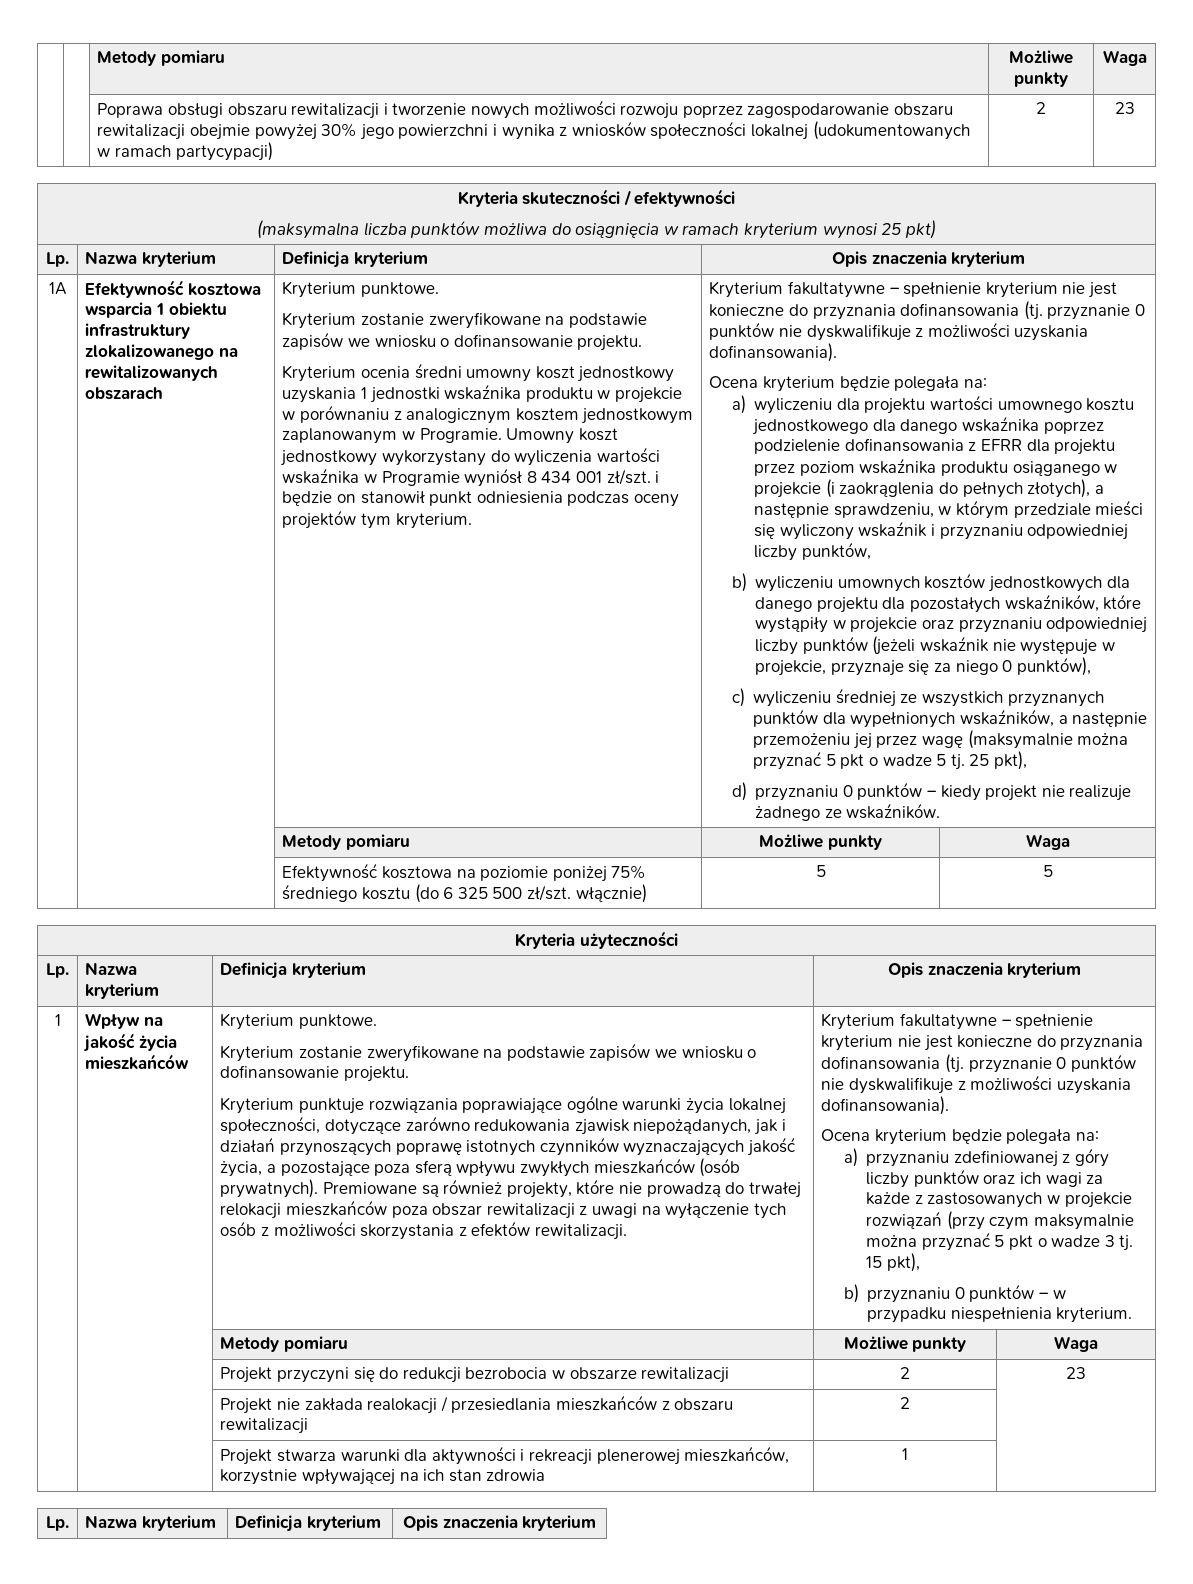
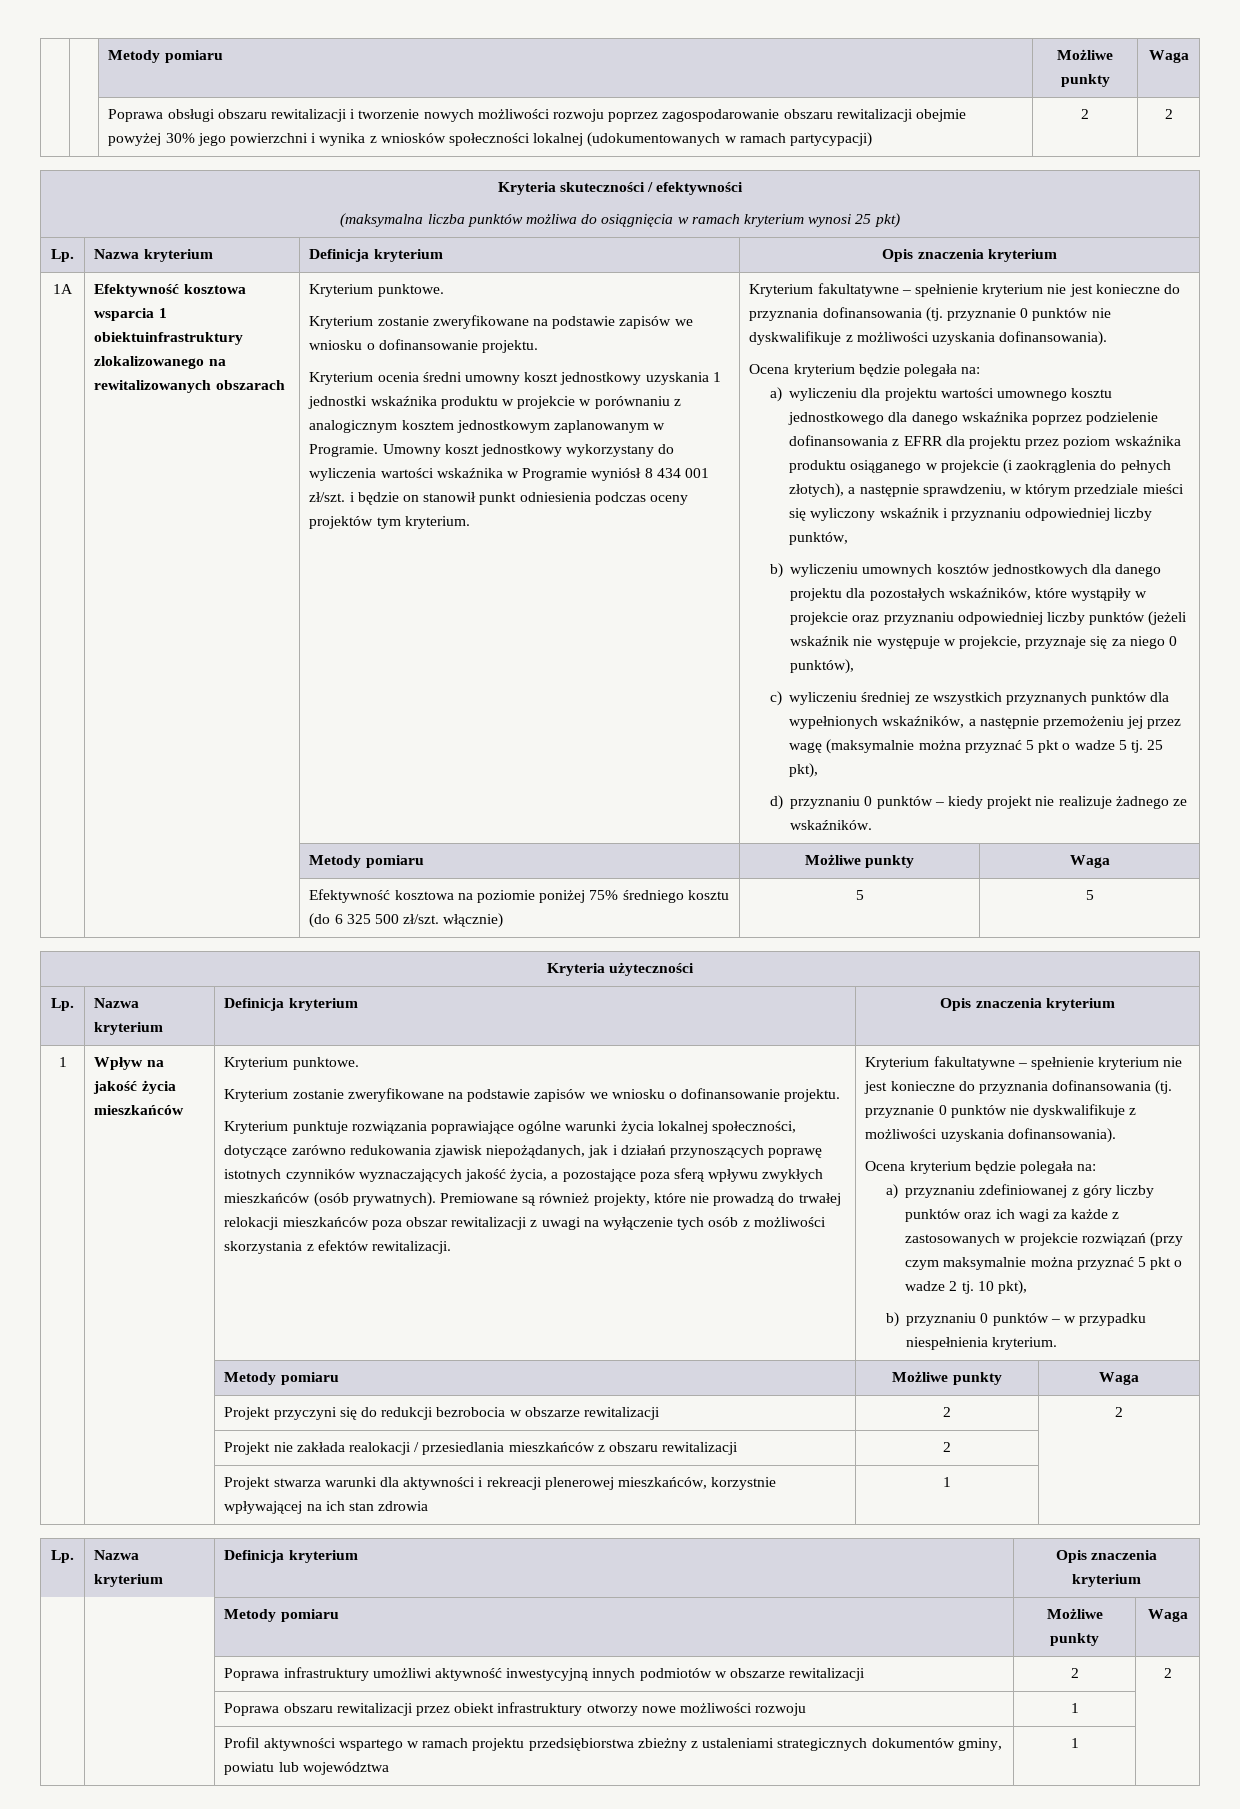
- | | Poprawa obsługi obszaru rewitalizacji i tworzenie nowych możliwości rozwoju poprzez zagospodarowanie obszaru rewitalizacji obejmie powyżej 30% jego powierzchni i wynika z wniosków społeczności lokalnej (udokumentowanych w ramach partycypacji) | 2 | 23
+ | | Poprawa obsługi obszaru rewitalizacji i tworzenie nowych możliwości rozwoju poprzez zagospodarowanie obszaru rewitalizacji obejmie powyżej 30% jego powierzchni i wynika z wniosków społeczności lokalnej (udokumentowanych w ramach partycypacji) | 2 | 2
- Efektywność kosztowa wsparcia 1 obiektu infrastruktury zlokalizowanego na rewitalizowanych obszarach
+ Efektywność kosztowa wsparcia 1 obiektuinfrastruktury zlokalizowanego na rewitalizowanych obszarach
- a) przyznaniu zdefiniowanej z góry liczby punktów oraz ich wagi za każde z zastosowanych w projekcie rozwiązań (przy czym maksymalnie można przyznać 5 pkt o wadze 3 tj. 15 pkt),
+ a) przyznaniu zdefiniowanej z góry liczby punktów oraz ich wagi za każde z zastosowanych w projekcie rozwiązań (przy czym maksymalnie można przyznać 5 pkt o wadze 2 tj. 10 pkt),
- | | Projekt przyczyni się do redukcji bezrobocia w obszarze rewitalizacji | 2 | 23
+ | | Projekt przyczyni się do redukcji bezrobocia w obszarze rewitalizacji | 2 | 2
  | | Projekt stwarza warunki dla aktywności i rekreacji plenerowej mieszkańców, korzystnie wpływającej na ich stan zdrowia | 1 |
  Lp. | Nazwa kryterium | Definicja kryterium | Opis znaczenia kryterium
+ | | Metody pomiaru | Możliwe punkty | Waga
+ | | Poprawa infrastruktury umożliwi aktywność inwestycyjną innych podmiotów w obszarze rewitalizacji | 2 | 2
+ | | Poprawa obszaru rewitalizacji przez obiekt infrastruktury otworzy nowe możliwości rozwoju | 1 |
+ | | Profil aktywności wspartego w ramach projektu przedsiębiorstwa zbieżny z ustaleniami strategicznych dokumentów gminy, powiatu lub województwa | 1 |

